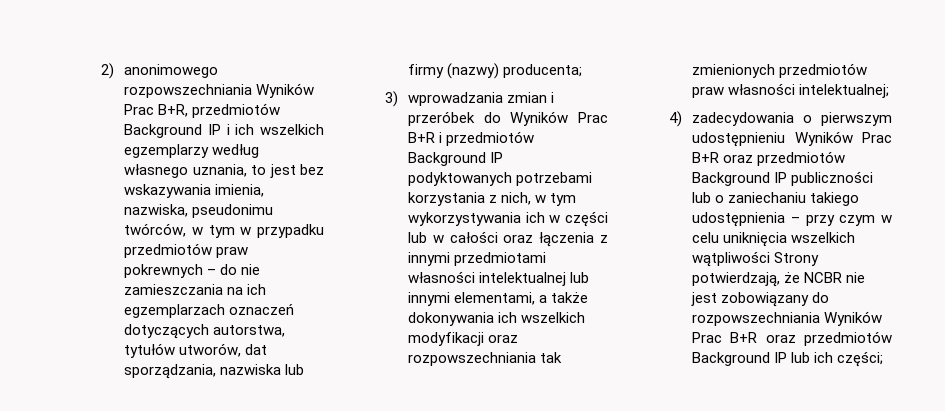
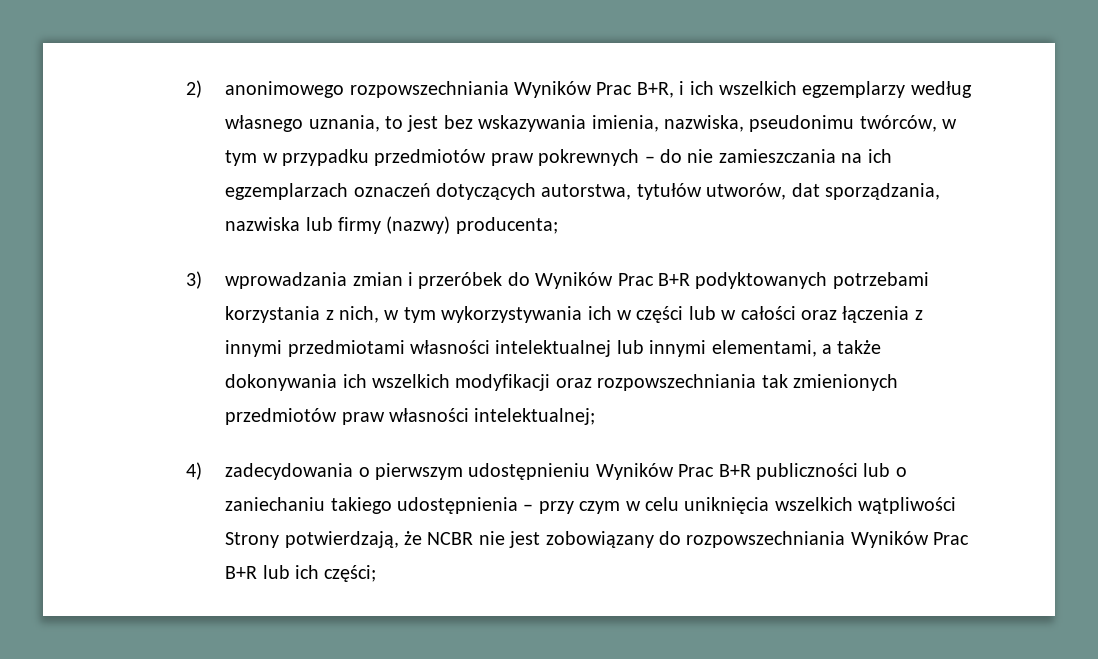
- 2) anonimowego rozpowszechniania Wyników Prac B+R, przedmiotów Background IP i ich wszelkich egzemplarzy według własnego uznania, to jest bez wskazywania imienia, nazwiska, pseudonimu twórców, w tym w przypadku przedmiotów praw pokrewnych – do nie zamieszczania na ich egzemplarzach oznaczeń dotyczących autorstwa, tytułów utworów, dat sporządzania, nazwiska lub firmy (nazwy) producenta;
+ 2) anonimowego rozpowszechniania Wyników Prac B+R, i ich wszelkich egzemplarzy według własnego uznania, to jest bez wskazywania imienia, nazwiska, pseudonimu twórców, w tym w przypadku przedmiotów praw pokrewnych – do nie zamieszczania na ich egzemplarzach oznaczeń dotyczących autorstwa, tytułów utworów, dat sporządzania, nazwiska lub firmy (nazwy) producenta;
- 3) wprowadzania zmian i przeróbek do Wyników Prac B+R i przedmiotów Background IP podyktowanych potrzebami korzystania z nich, w tym wykorzystywania ich w części lub w całości oraz łączenia z innymi przedmiotami własności intelektualnej lub innymi elementami, a także dokonywania ich wszelkich modyfikacji oraz rozpowszechniania tak zmienionych przedmiotów praw własności intelektualnej;
+ 3) wprowadzania zmian i przeróbek do Wyników Prac B+R podyktowanych potrzebami korzystania z nich, w tym wykorzystywania ich w części lub w całości oraz łączenia z innymi przedmiotami własności intelektualnej lub innymi elementami, a także dokonywania ich wszelkich modyfikacji oraz rozpowszechniania tak zmienionych przedmiotów praw własności intelektualnej;
- 4) zadecydowania o pierwszym udostępnieniu Wyników Prac B+R oraz przedmiotów Background IP publiczności lub o zaniechaniu takiego udostępnienia – przy czym w celu uniknięcia wszelkich wątpliwości Strony potwierdzają, że NCBR nie jest zobowiązany do rozpowszechniania Wyników Prac B+R oraz przedmiotów Background IP lub ich części;
+ 4) zadecydowania o pierwszym udostępnieniu Wyników Prac B+R publiczności lub o zaniechaniu takiego udostępnienia – przy czym w celu uniknięcia wszelkich wątpliwości Strony potwierdzają, że NCBR nie jest zobowiązany do rozpowszechniania Wyników Prac B+R lub ich części;

